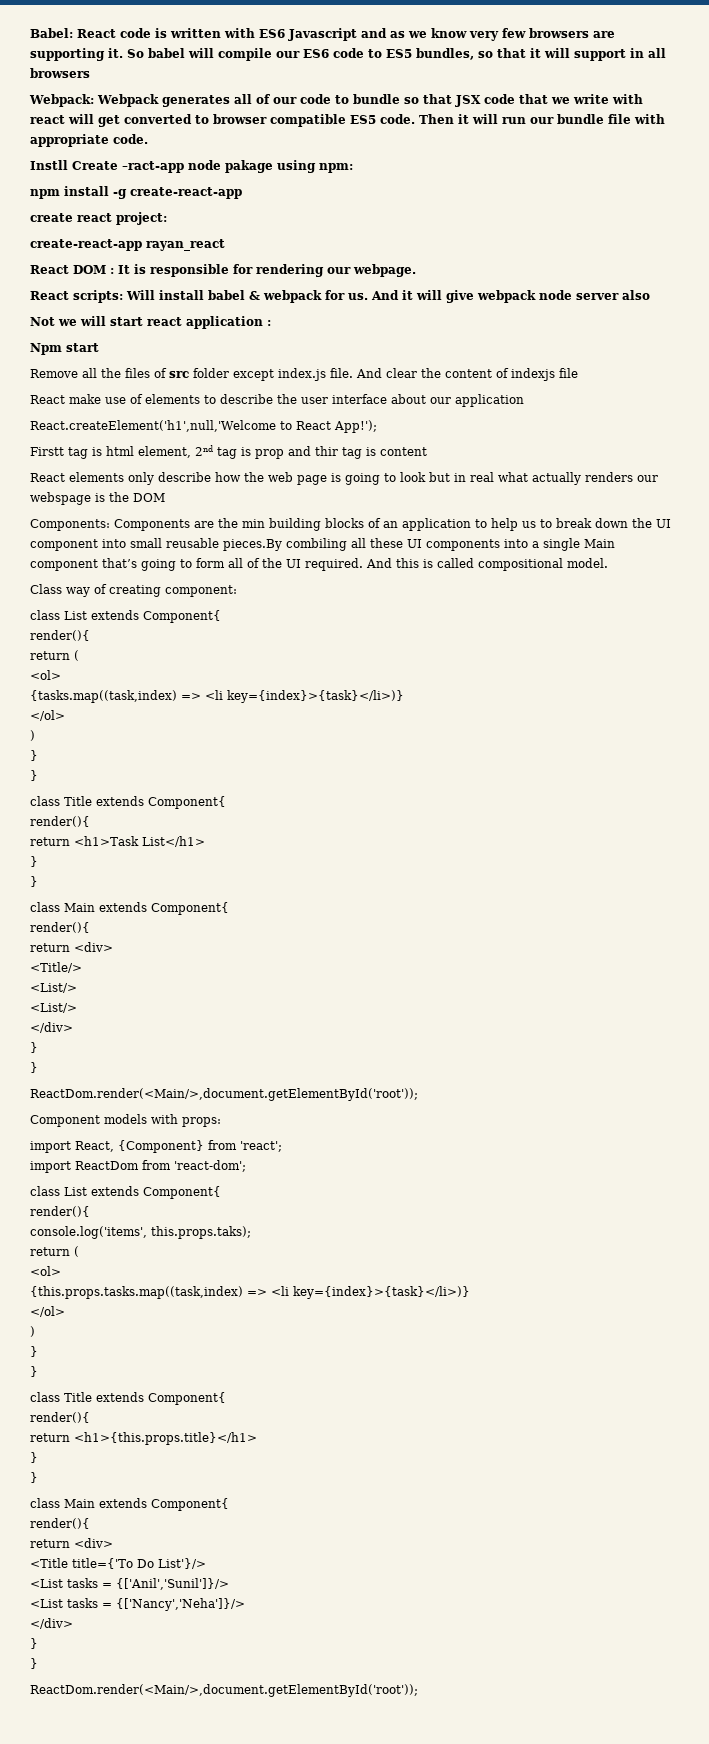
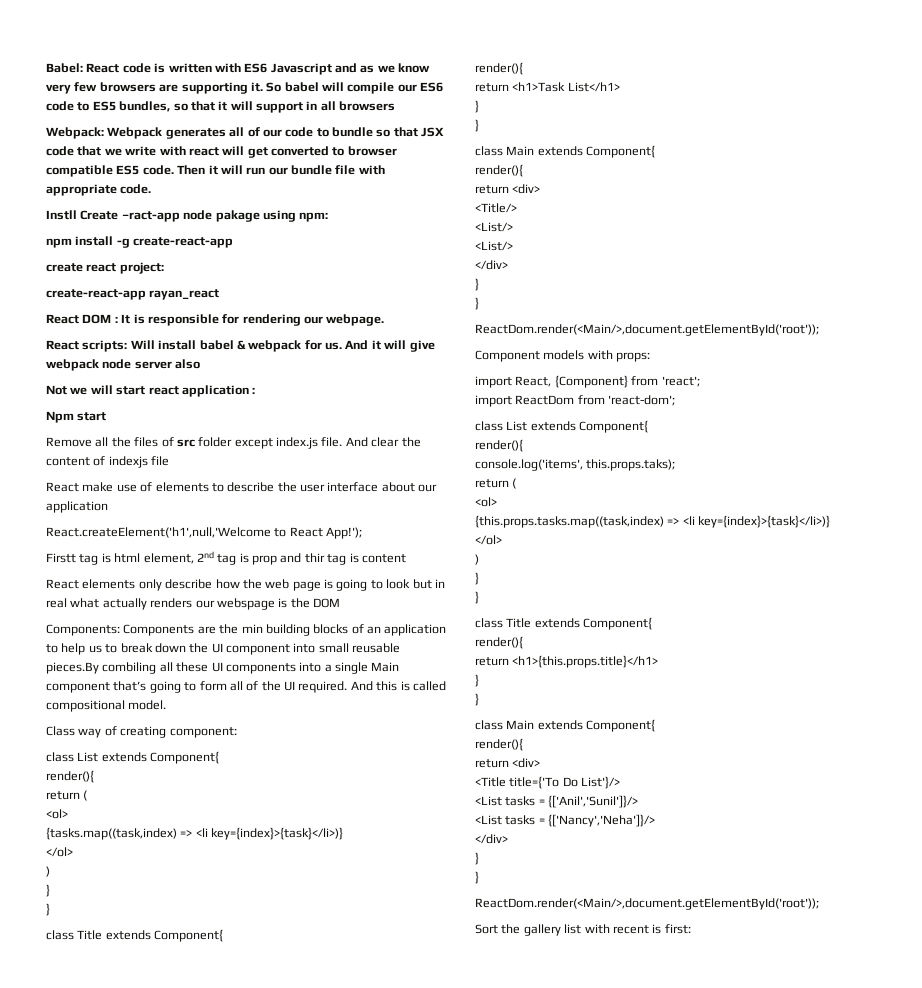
+ Sort the gallery list with recent is first:

